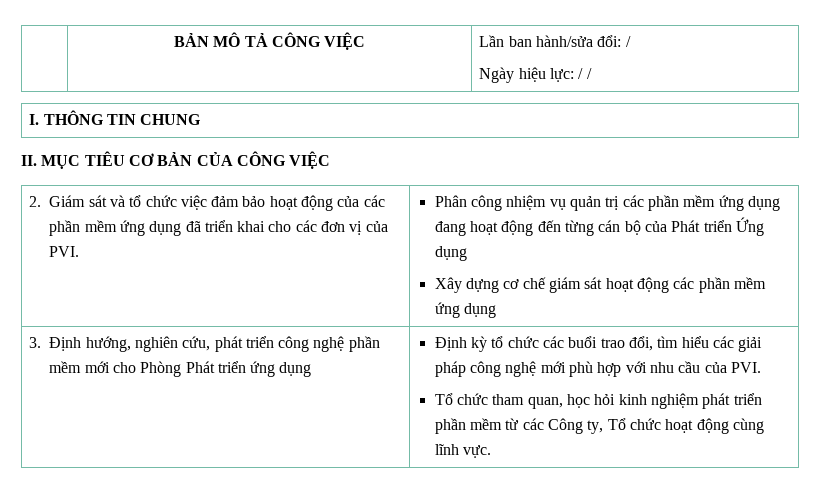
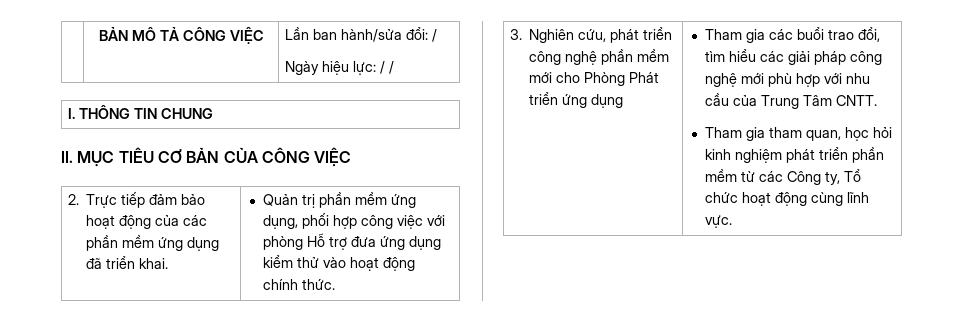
- 2. Giám sát và tổ chức việc đảm bảo hoạt động của các phần mềm ứng dụng đã triển khai cho các đơn vị của PVI. | Phân công nhiệm vụ quản trị các phần mềm ứng dụng đang hoạt động đến từng cán bộ của Phát triển Ứng dụng
- Xây dựng cơ chế giám sát hoạt động các phần mềm ứng dụng
- 3. Định hướng, nghiên cứu, phát triển công nghệ phần mềm mới cho Phòng Phát triển ứng dụng
+ 2. Trực tiếp đảm bảo hoạt động của các phần mềm ứng dụng đã triển khai. | Quản trị phần mềm ứng dụng, phối hợp công việc với phòng Hỗ trợ đưa ứng dụng kiểm thử vào hoạt động chính thức.
+ 3. Nghiên cứu, phát triển công nghệ phần mềm mới cho Phòng Phát triển ứng dụng
- Định kỳ tổ chức các buổi trao đổi, tìm hiểu các giải pháp công nghệ mới phù hợp với nhu cầu của PVI.
- Tổ chức tham quan, học hỏi kinh nghiệm phát triển phần mềm từ các Công ty, Tổ chức hoạt động cùng lĩnh vực.
+ Tham gia các buổi trao đổi, tìm hiểu các giải pháp công nghệ mới phù hợp với nhu cầu của Trung Tâm CNTT.
+ Tham gia tham quan, học hỏi kinh nghiệm phát triển phần mềm từ các Công ty, Tổ chức hoạt động cùng lĩnh vực.

